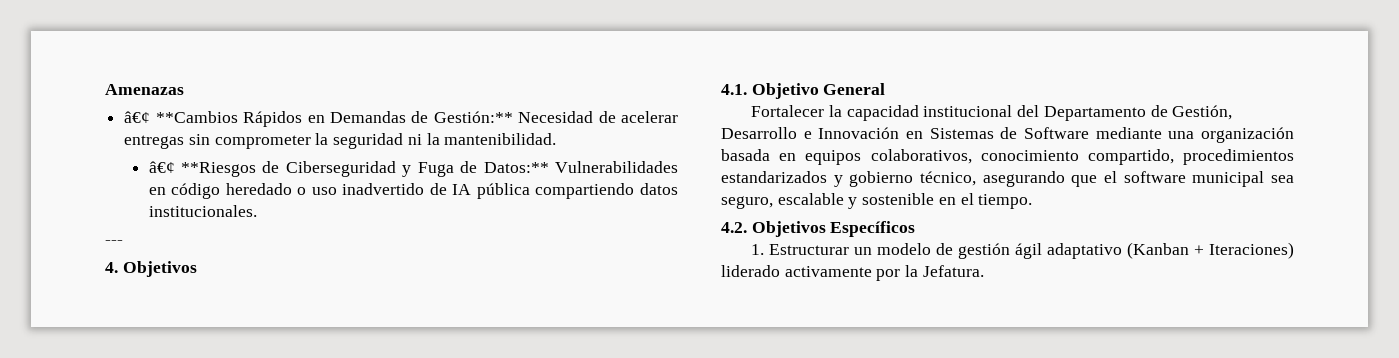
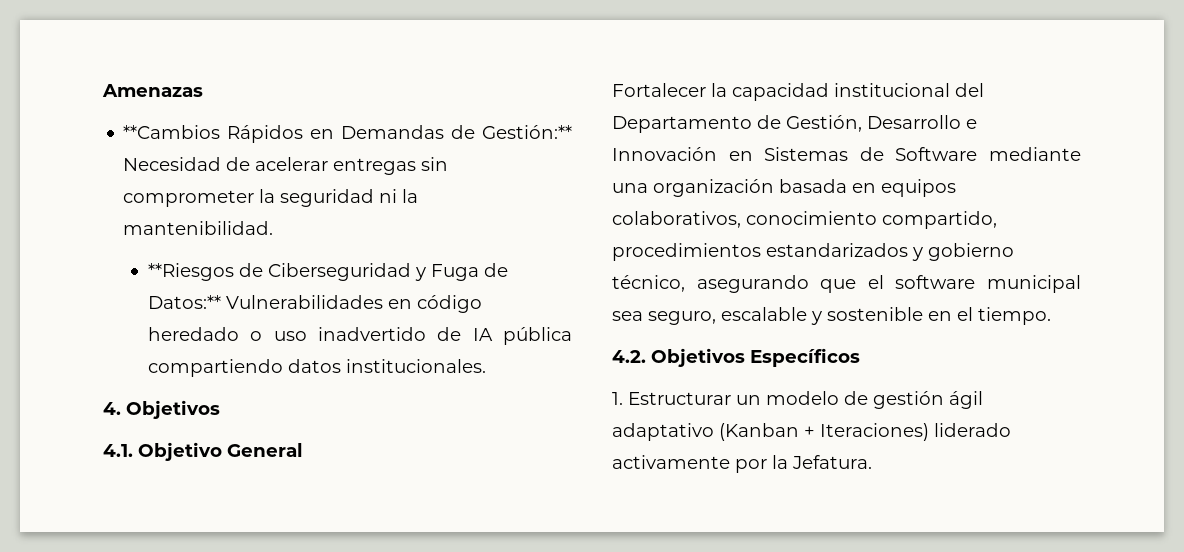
- â€¢ **Cambios Rápidos en Demandas de Gestión:** Necesidad de acelerar entregas sin comprometer la seguridad ni la mantenibilidad.
+ **Cambios Rápidos en Demandas de Gestión:** Necesidad de acelerar entregas sin comprometer la seguridad ni la mantenibilidad.
- â€¢ **Riesgos de Ciberseguridad y Fuga de Datos:** Vulnerabilidades en código heredado o uso inadvertido de IA pública compartiendo datos institucionales.
+ **Riesgos de Ciberseguridad y Fuga de Datos:** Vulnerabilidades en código heredado o uso inadvertido de IA pública compartiendo datos institucionales.
- ---

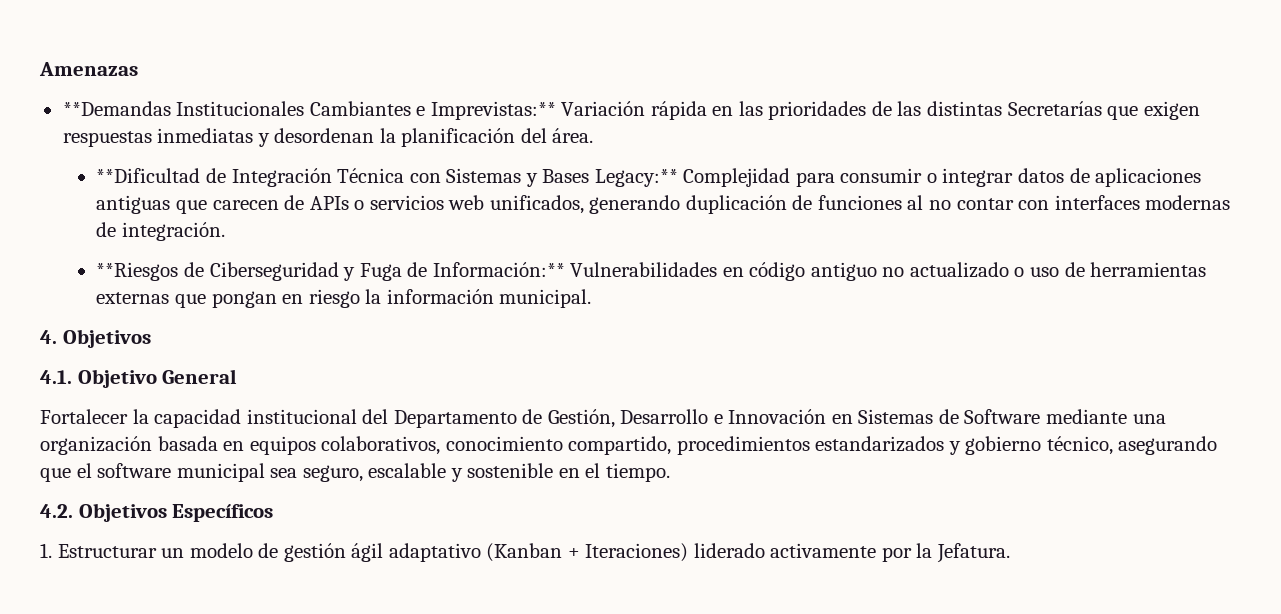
- **Cambios Rápidos en Demandas de Gestión:** Necesidad de acelerar entregas sin comprometer la seguridad ni la mantenibilidad.
+ **Demandas Institucionales Cambiantes e Imprevistas:** Variación rápida en las prioridades de las distintas Secretarías que exigen respuestas inmediatas y desordenan la planificación del área.
+ **Dificultad de Integración Técnica con Sistemas y Bases Legacy:** Complejidad para consumir o integrar datos de aplicaciones antiguas que carecen de APIs o servicios web unificados, generando duplicación de funciones al no contar con interfaces modernas de integración.
- **Riesgos de Ciberseguridad y Fuga de Datos:** Vulnerabilidades en código heredado o uso inadvertido de IA pública compartiendo datos institucionales.
+ **Riesgos de Ciberseguridad y Fuga de Información:** Vulnerabilidades en código antiguo no actualizado o uso de herramientas externas que pongan en riesgo la información municipal.

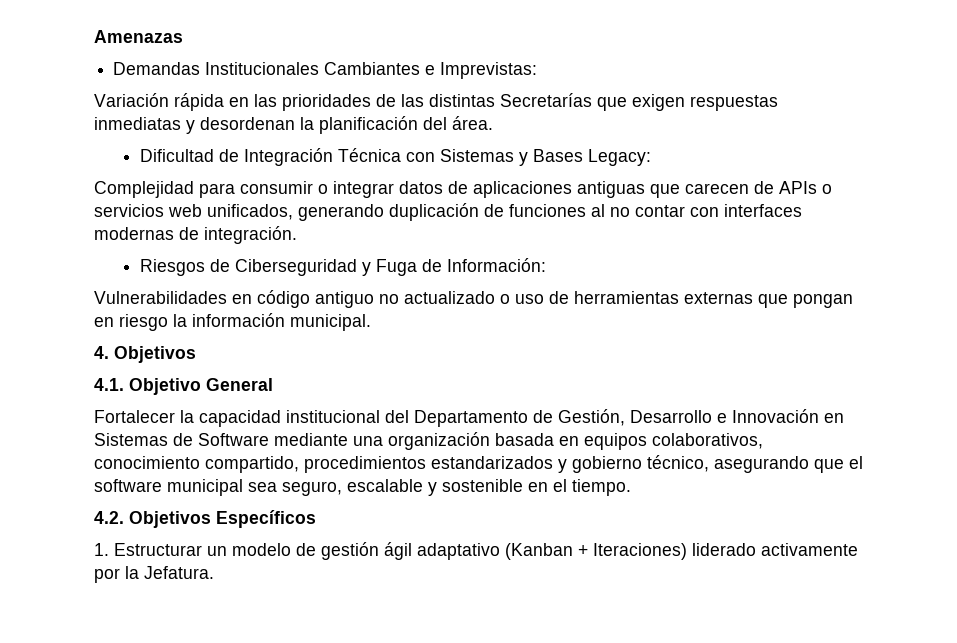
- **Demandas Institucionales Cambiantes e Imprevistas:** Variación rápida en las prioridades de las distintas Secretarías que exigen respuestas inmediatas y desordenan la planificación del área.
+ Demandas Institucionales Cambiantes e Imprevistas:
+ Variación rápida en las prioridades de las distintas Secretarías que exigen respuestas inmediatas y desordenan la planificación del área.
- **Dificultad de Integración Técnica con Sistemas y Bases Legacy:** Complejidad para consumir o integrar datos de aplicaciones antiguas que carecen de APIs o servicios web unificados, generando duplicación de funciones al no contar con interfaces modernas de integración.
+ Dificultad de Integración Técnica con Sistemas y Bases Legacy:
+ Complejidad para consumir o integrar datos de aplicaciones antiguas que carecen de APIs o servicios web unificados, generando duplicación de funciones al no contar con interfaces modernas de integración.
- **Riesgos de Ciberseguridad y Fuga de Información:** Vulnerabilidades en código antiguo no actualizado o uso de herramientas externas que pongan en riesgo la información municipal.
+ Riesgos de Ciberseguridad y Fuga de Información:
+ Vulnerabilidades en código antiguo no actualizado o uso de herramientas externas que pongan en riesgo la información municipal.

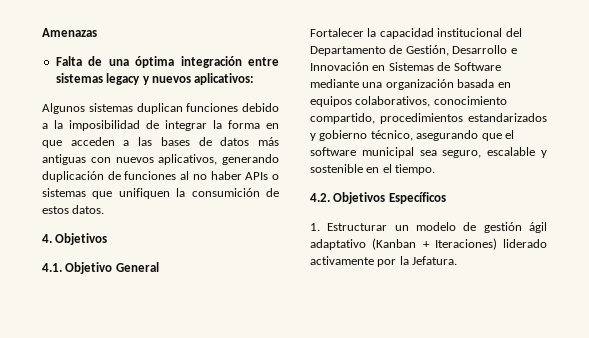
- Demandas Institucionales Cambiantes e Imprevistas:
- Variación rápida en las prioridades de las distintas Secretarías que exigen respuestas inmediatas y desordenan la planificación del área.
- Dificultad de Integración Técnica con Sistemas y Bases Legacy:
- Complejidad para consumir o integrar datos de aplicaciones antiguas que carecen de APIs o servicios web unificados, generando duplicación de funciones al no contar con interfaces modernas de integración.
- Riesgos de Ciberseguridad y Fuga de Información:
- Vulnerabilidades en código antiguo no actualizado o uso de herramientas externas que pongan en riesgo la información municipal.
+ Falta de una óptima integración entre sistemas legacy y nuevos aplicativos:
+ Algunos sistemas duplican funciones debido a la imposibilidad de integrar la forma en que acceden a las bases de datos más antiguas con nuevos aplicativos, generando duplicación de funciones al no haber APIs o sistemas que unifiquen la consumición de estos datos.

